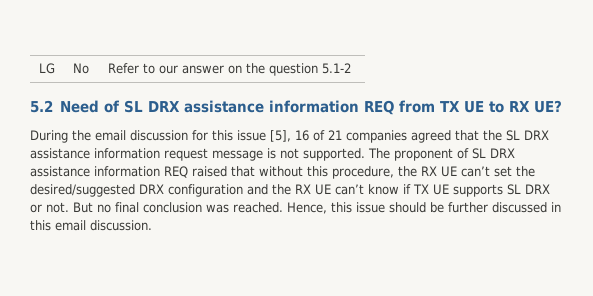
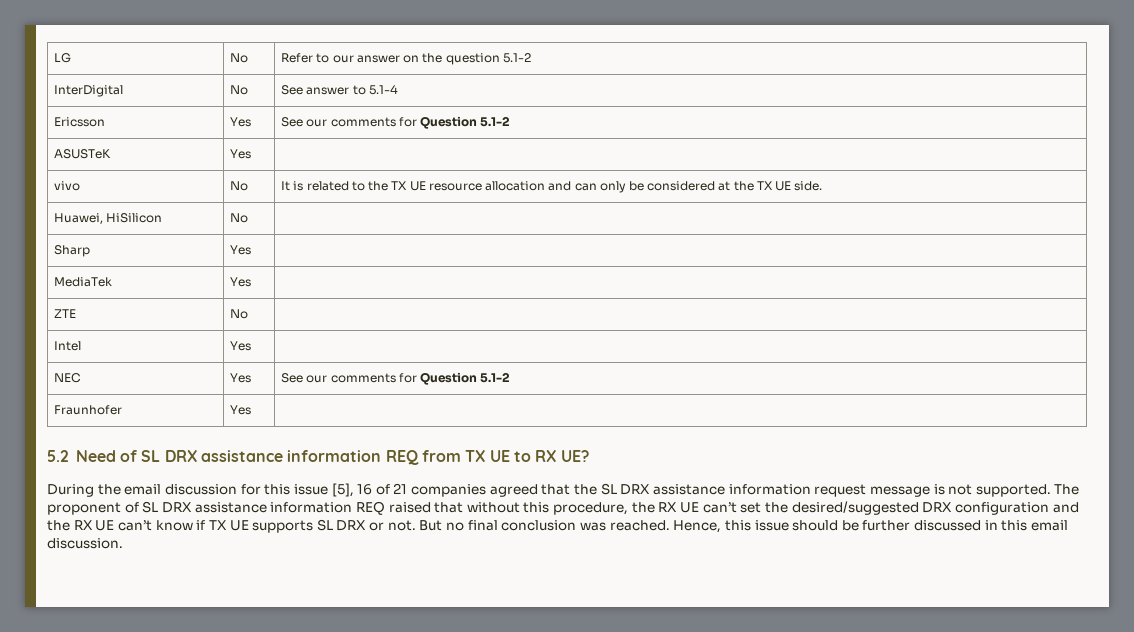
+ InterDigital | No | See answer to 5.1-4
+ Ericsson | Yes | See our comments for Question 5.1-2
+ ASUSTeK | Yes |
+ vivo | No | It is related to the TX UE resource allocation and can only be considered at the TX UE side.
+ Huawei, HiSilicon | No |
+ Sharp | Yes |
+ MediaTek | Yes |
+ ZTE | No |
+ Intel | Yes |
+ NEC | Yes | See our comments for Question 5.1-2
+ Fraunhofer | Yes |

